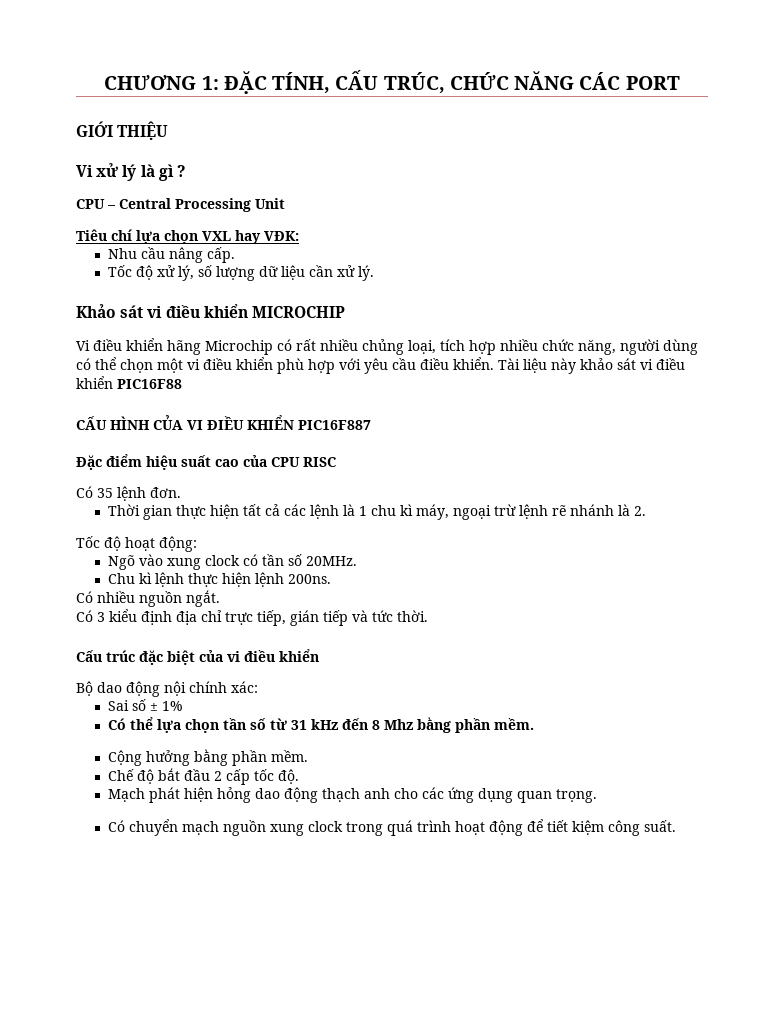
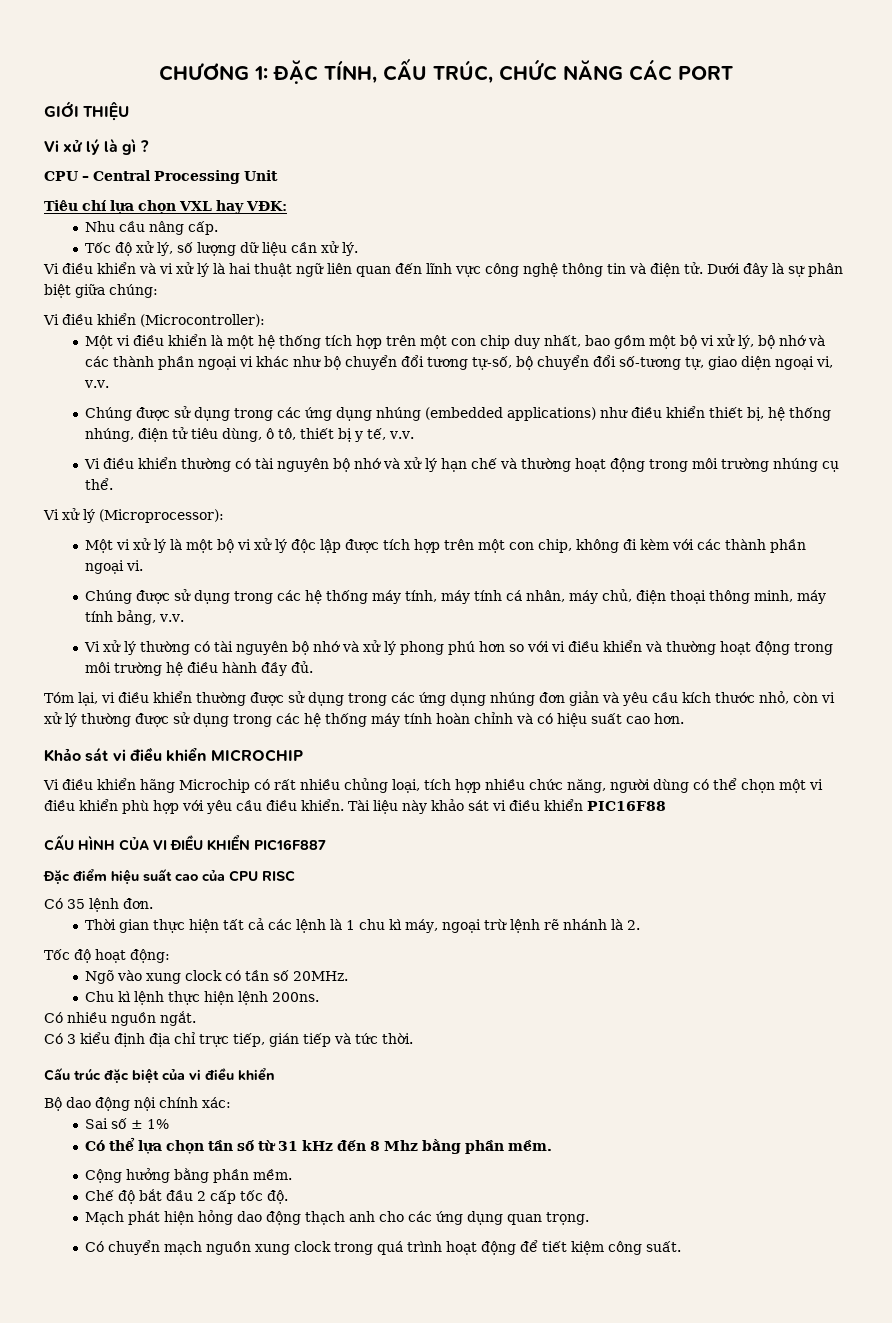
+ Vi điều khiển và vi xử lý là hai thuật ngữ liên quan đến lĩnh vực công nghệ thông tin và điện tử. Dưới đây là sự phân biệt giữa chúng:
+ Vi điều khiển (Microcontroller):
+ Một vi điều khiển là một hệ thống tích hợp trên một con chip duy nhất, bao gồm một bộ vi xử lý, bộ nhớ và các thành phần ngoại vi khác như bộ chuyển đổi tương tự-số, bộ chuyển đổi số-tương tự, giao diện ngoại vi, v.v.
+ Chúng được sử dụng trong các ứng dụng nhúng (embedded applications) như điều khiển thiết bị, hệ thống nhúng, điện tử tiêu dùng, ô tô, thiết bị y tế, v.v.
+ Vi điều khiển thường có tài nguyên bộ nhớ và xử lý hạn chế và thường hoạt động trong môi trường nhúng cụ thể.
+ Vi xử lý (Microprocessor):
+ Một vi xử lý là một bộ vi xử lý độc lập được tích hợp trên một con chip, không đi kèm với các thành phần ngoại vi.
+ Chúng được sử dụng trong các hệ thống máy tính, máy tính cá nhân, máy chủ, điện thoại thông minh, máy tính bảng, v.v.
+ Vi xử lý thường có tài nguyên bộ nhớ và xử lý phong phú hơn so với vi điều khiển và thường hoạt động trong môi trường hệ điều hành đầy đủ.
+ Tóm lại, vi điều khiển thường được sử dụng trong các ứng dụng nhúng đơn giản và yêu cầu kích thước nhỏ, còn vi xử lý thường được sử dụng trong các hệ thống máy tính hoàn chỉnh và có hiệu suất cao hơn.

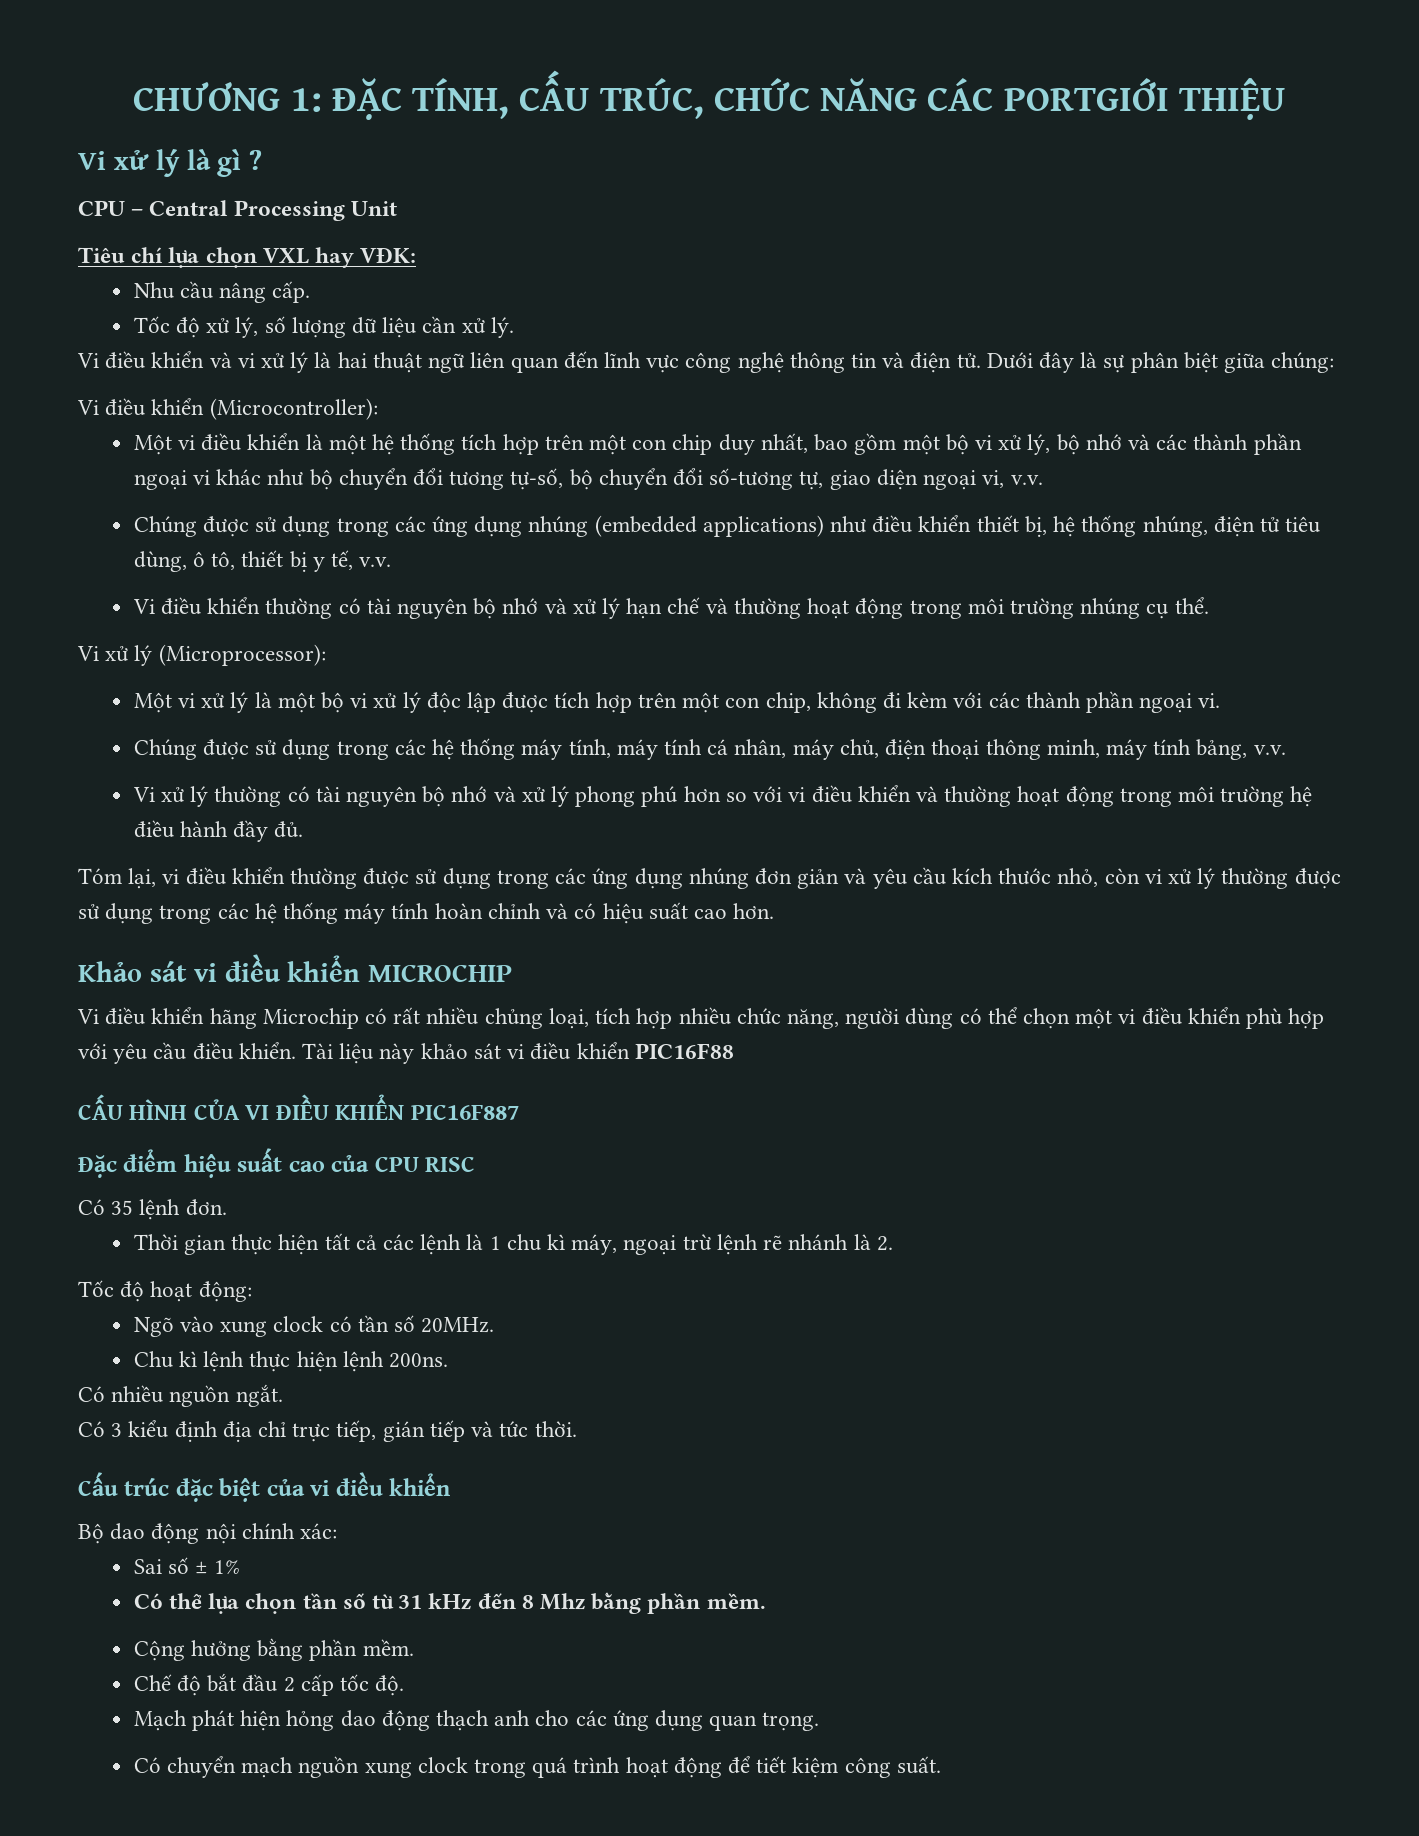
- CHƯƠNG 1: ĐẶC TÍNH, CẤU TRÚC, CHỨC NĂNG CÁC PORT
- GIỚI THIỆU
+ CHƯƠNG 1: ĐẶC TÍNH, CẤU TRÚC, CHỨC NĂNG CÁC PORTGIỚI THIỆU

